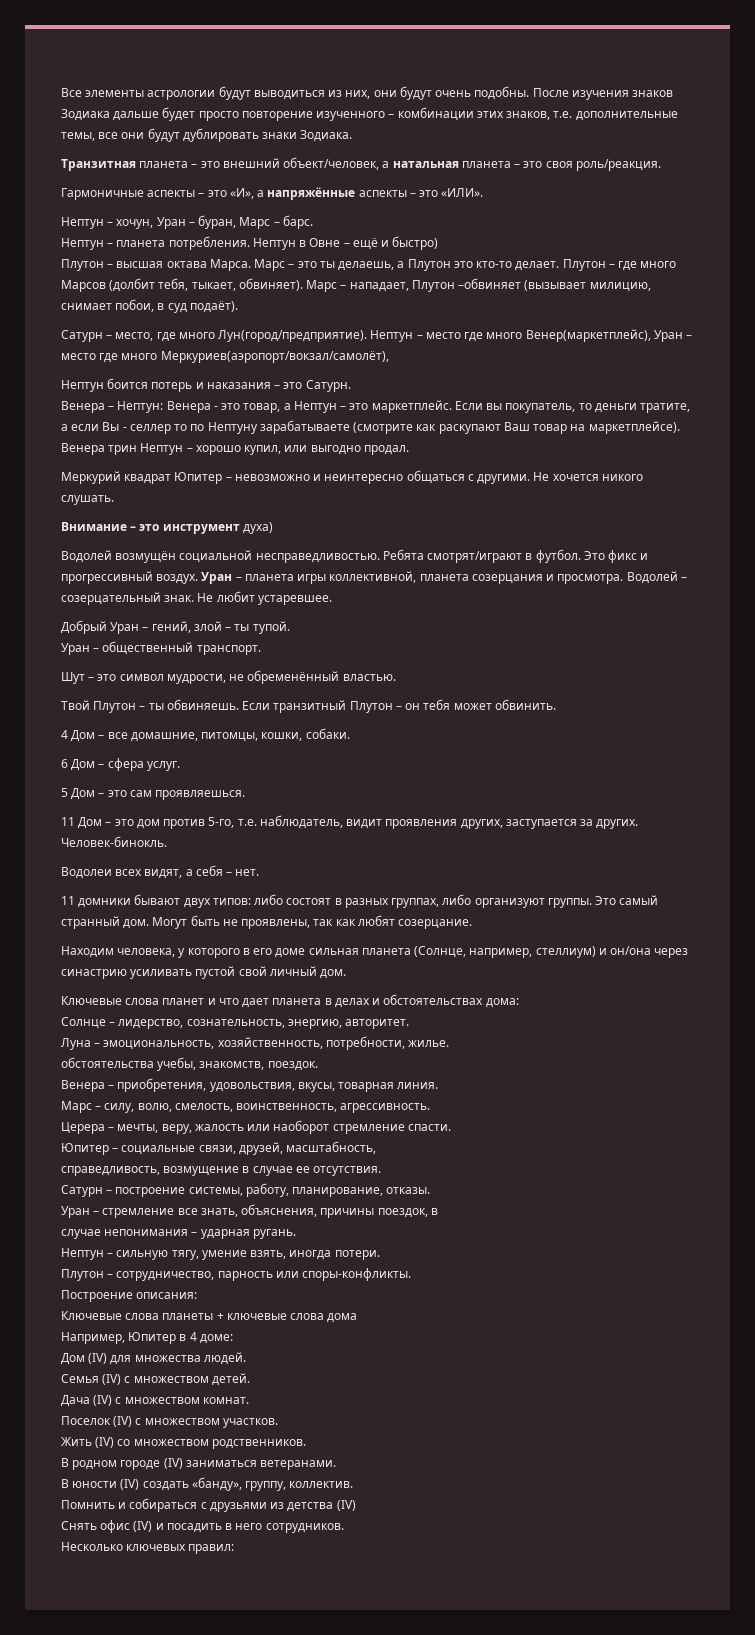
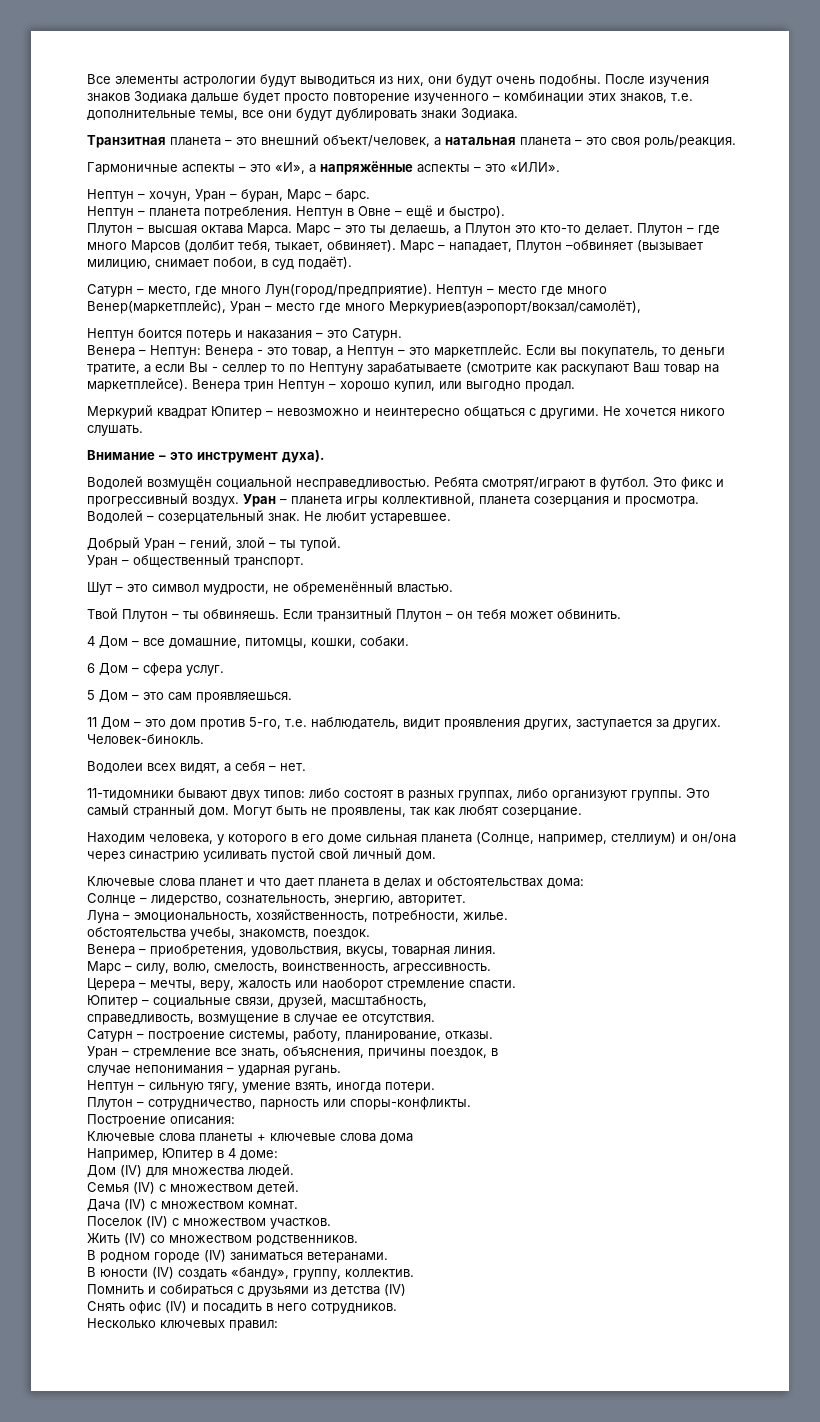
- Нептун в Овне – ещё и быстро)
+ Нептун в Овне – ещё и быстро).
- Внимание – это инструмент духа)
+ Внимание – это инструмент духа).
- 11 домники бывают двух типов: либо состоят в разных группах, либо организуют группы.
+ 11-тидомники бывают двух типов: либо состоят в разных группах, либо организуют группы.

